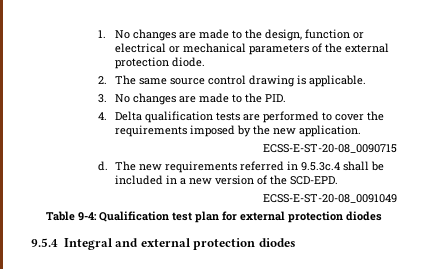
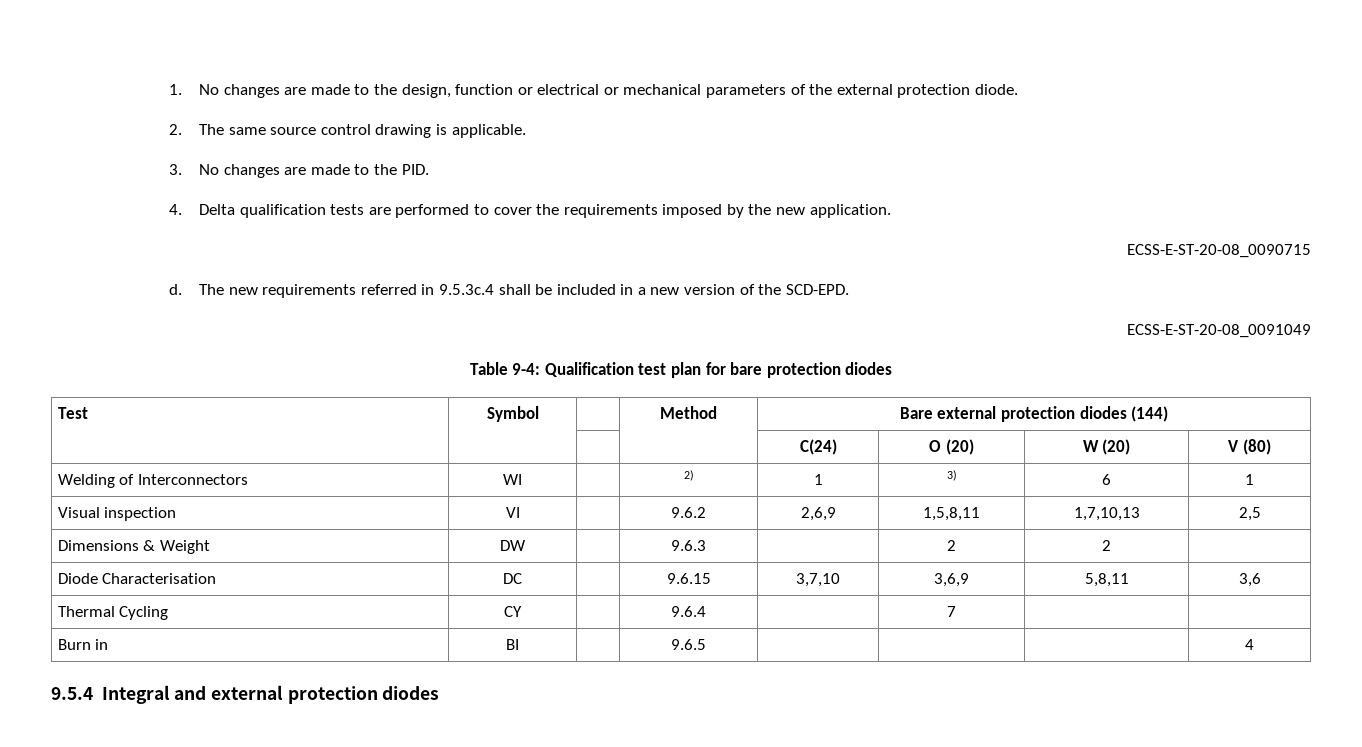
- Table 9-4: Qualification test plan for external protection diodes
+ Table 9-4: Qualification test plan for bare protection diodes
+ Test | Symbol | | Method | Bare external protection diodes (144)
+ | | | | C(24) | O (20) | W (20) | V (80)
+ Welding of Interconnectors | WI | | 2) | 1 | 3) | 6 | 1
+ Visual inspection | VI | | 9.6.2 | 2,6,9 | 1,5,8,11 | 1,7,10,13 | 2,5
+ Dimensions & Weight | DW | | 9.6.3 | | 2 | 2 |
+ Diode Characterisation | DC | | 9.6.15 | 3,7,10 | 3,6,9 | 5,8,11 | 3,6
+ Thermal Cycling | CY | | 9.6.4 | | 7 | |
+ Burn in | BI | | 9.6.5 | | | | 4

